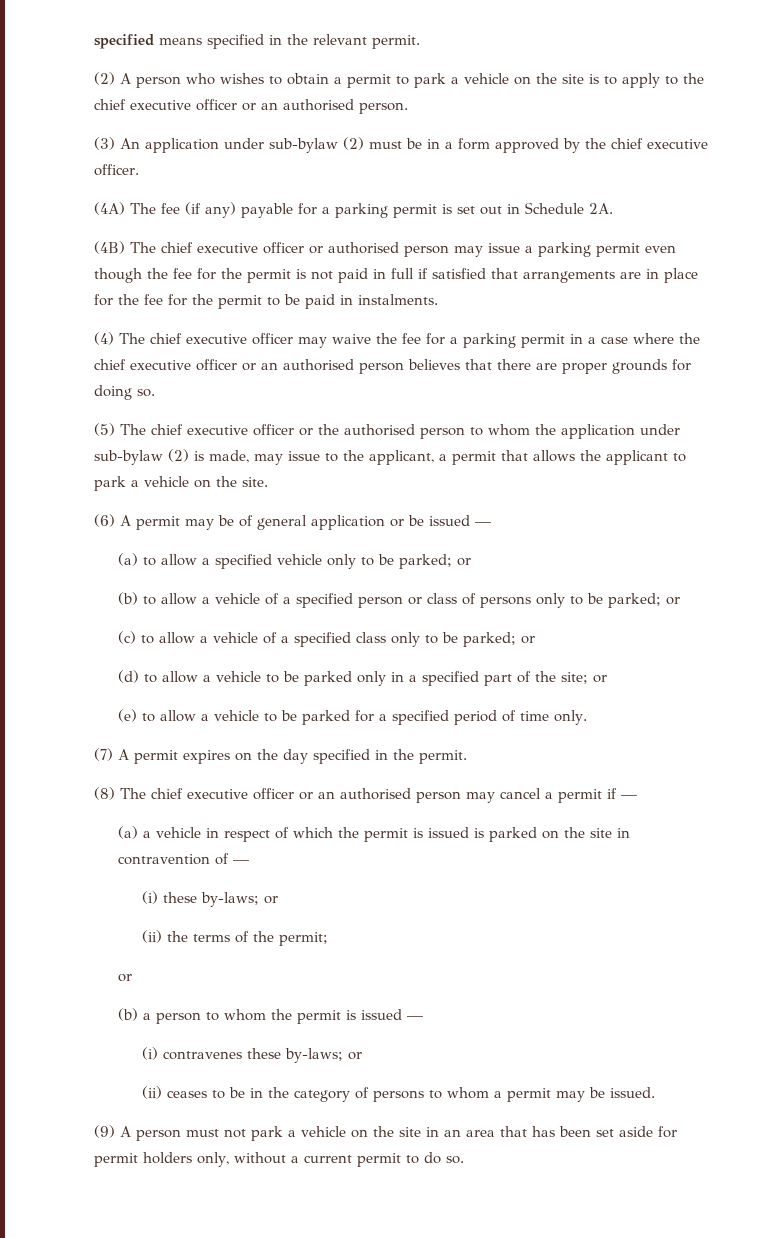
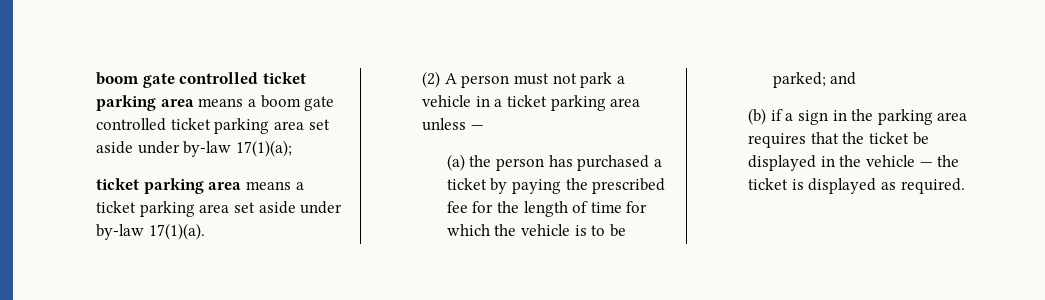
- specified means specified in the relevant permit.
- (2) A person who wishes to obtain a permit to park a vehicle on the site is to apply to the chief executive officer or an authorised person.
- (3) An application under sub-bylaw (2) must be in a form approved by the chief executive officer.
- (4A) The fee (if any) payable for a parking permit is set out in Schedule 2A.
- (4B) The chief executive officer or authorised person may issue a parking permit even though the fee for the permit is not paid in full if satisfied that arrangements are in place for the fee for the permit to be paid in instalments.
- (4) The chief executive officer may waive the fee for a parking permit in a case where the chief executive officer or an authorised person believes that there are proper grounds for doing so.
- (5) The chief executive officer or the authorised person to whom the application under sub-bylaw (2) is made, may issue to the applicant, a permit that allows the applicant to park a vehicle on the site.
- (6) A permit may be of general application or be issued —
- (a) to allow a specified vehicle only to be parked; or
- (b) to allow a vehicle of a specified person or class of persons only to be parked; or
- (c) to allow a vehicle of a specified class only to be parked; or
- (d) to allow a vehicle to be parked only in a specified part of the site; or
- (e) to allow a vehicle to be parked for a specified period of time only.
- (7) A permit expires on the day specified in the permit.
- (8) The chief executive officer or an authorised person may cancel a permit if —
- (a) a vehicle in respect of which the permit is issued is parked on the site in contravention of —
- (i) these by-laws; or
- (ii) the terms of the permit;
- or
- (b) a person to whom the permit is issued —
- (i) contravenes these by-laws; or
- (ii) ceases to be in the category of persons to whom a permit may be issued.
- (9) A person must not park a vehicle on the site in an area that has been set aside for permit holders only, without a current permit to do so.
+ boom gate controlled ticket parking area means a boom gate controlled ticket parking area set aside under by-law 17(1)(a);
+ ticket parking area means a ticket parking area set aside under by-law 17(1)(a).
+ (2) A person must not park a vehicle in a ticket parking area unless —
+ (a) the person has purchased a ticket by paying the prescribed fee for the length of time for which the vehicle is to be parked; and
+ (b) if a sign in the parking area requires that the ticket be displayed in the vehicle — the ticket is displayed as required.

